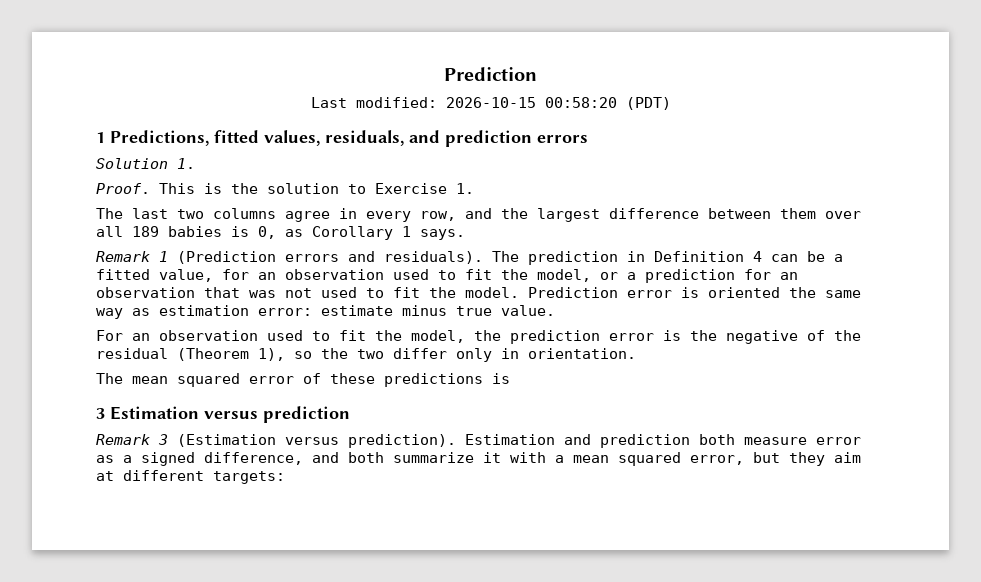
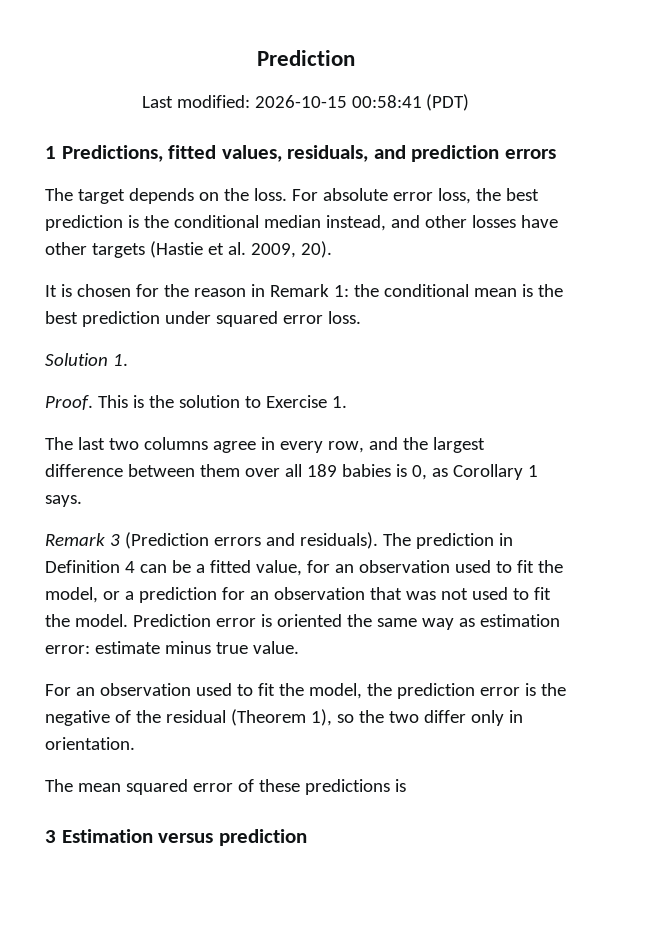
- Last modified: 2026-10-15 00:58:20 (PDT)
+ Last modified: 2026-10-15 00:58:41 (PDT)
+ The target depends on the loss. For absolute error loss, the best prediction is the conditional median instead, and other losses have other targets (Hastie et al. 2009, 20).
+ It is chosen for the reason in Remark 1: the conditional mean is the best prediction under squared error loss.
- Remark 1 (Prediction errors and residuals).
+ Remark 3 (Prediction errors and residuals).
- Remark 3 (Estimation versus prediction). Estimation and prediction both measure error as a signed difference, and both summarize it with a mean squared error, but they aim at different targets:

